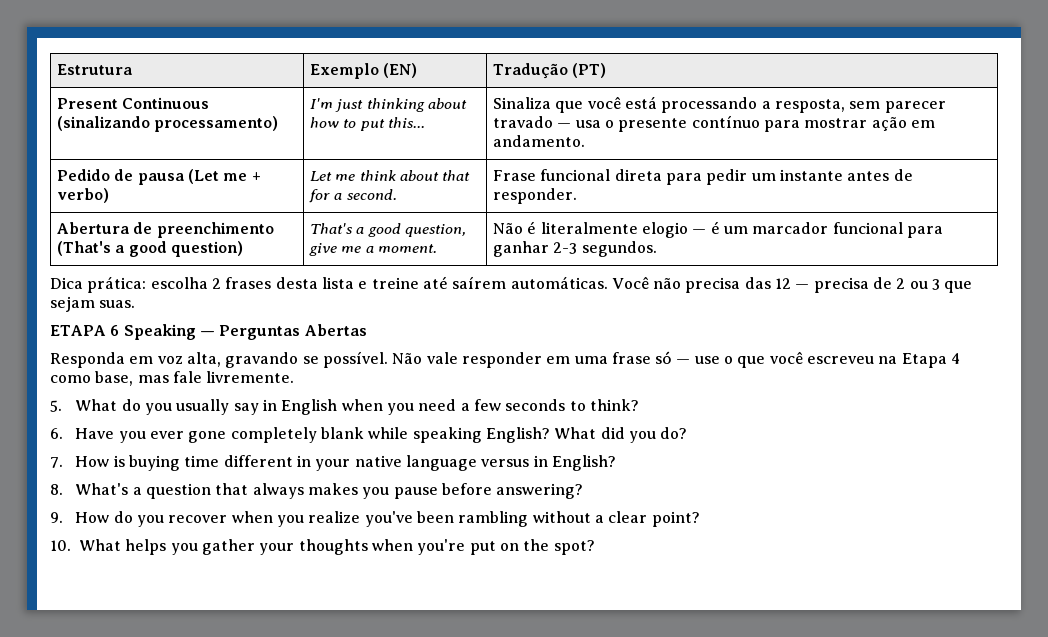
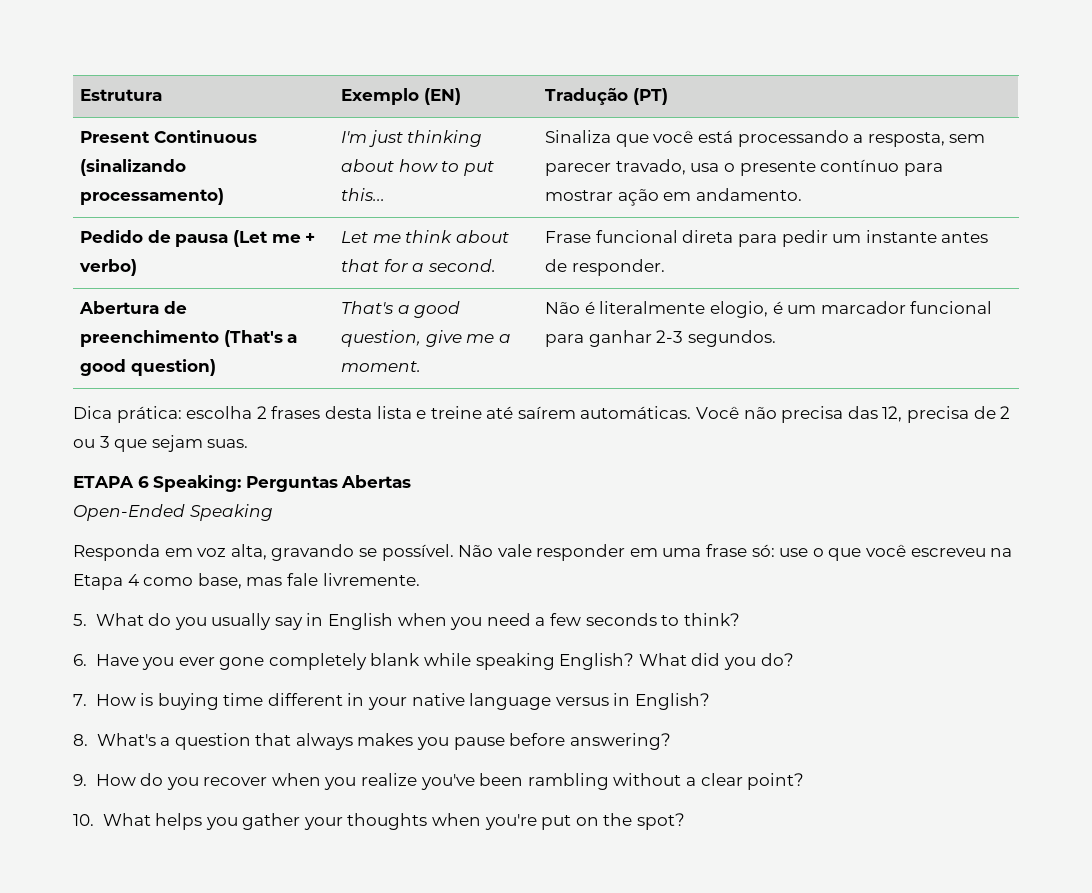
- Present Continuous (sinalizando processamento) | I'm just thinking about how to put this... | Sinaliza que você está processando a resposta, sem parecer travado — usa o presente contínuo para mostrar ação em andamento.
+ Present Continuous (sinalizando processamento) | I'm just thinking about how to put this... | Sinaliza que você está processando a resposta, sem parecer travado, usa o presente contínuo para mostrar ação em andamento.
- Abertura de preenchimento (That's a good question) | That's a good question, give me a moment. | Não é literalmente elogio — é um marcador funcional para ganhar 2-3 segundos.
+ Abertura de preenchimento (That's a good question) | That's a good question, give me a moment. | Não é literalmente elogio, é um marcador funcional para ganhar 2-3 segundos.
- Você não precisa das 12 — precisa de 2 ou 3 que sejam suas.
+ Você não precisa das 12, precisa de 2 ou 3 que sejam suas.
- ETAPA 6 Speaking — Perguntas Abertas
+ ETAPA 6 Speaking: Perguntas Abertas
+ Open-Ended Speaking
- Não vale responder em uma frase só — use o que você escreveu na Etapa 4 como base, mas fale livremente.
+ Não vale responder em uma frase só: use o que você escreveu na Etapa 4 como base, mas fale livremente.

